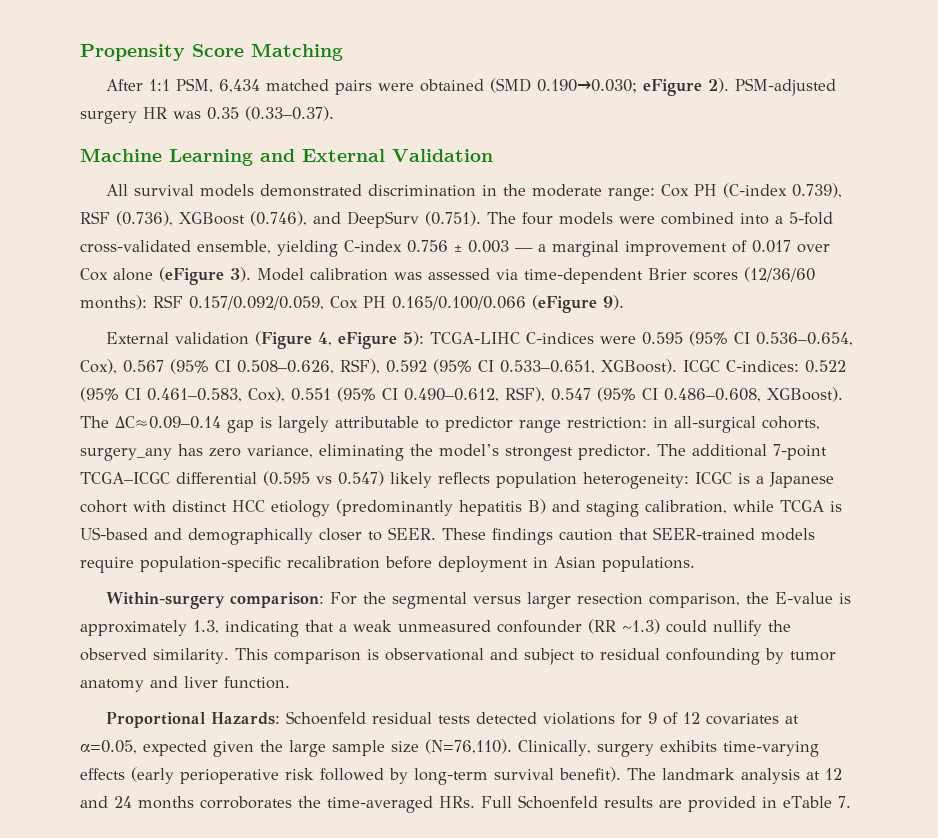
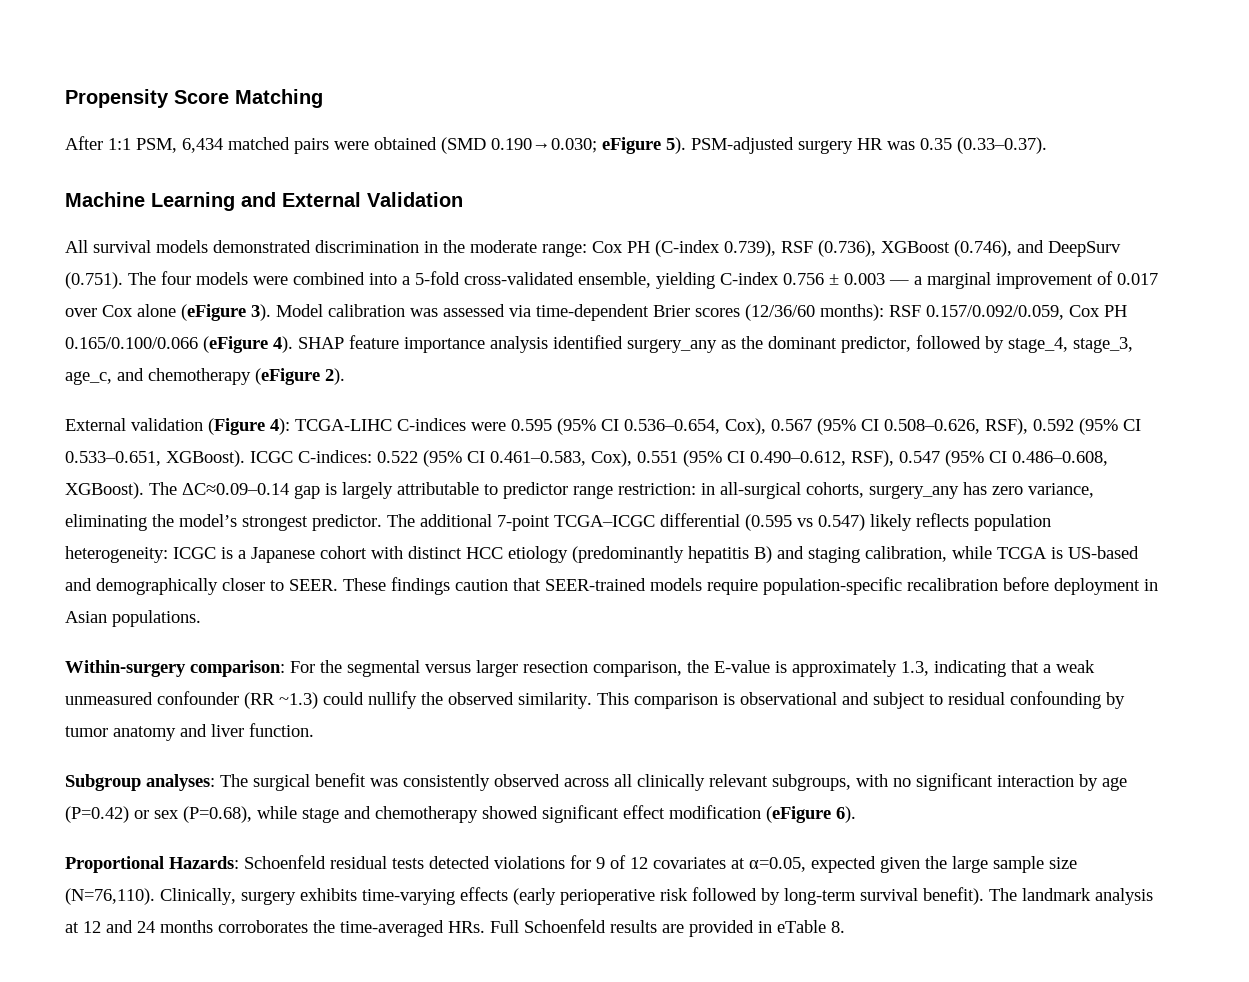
- After 1:1 PSM, 6,434 matched pairs were obtained (SMD 0.190→0.030; eFigure 2).
+ After 1:1 PSM, 6,434 matched pairs were obtained (SMD 0.190→0.030; eFigure 5).
- Model calibration was assessed via time-dependent Brier scores (12/36/60 months): RSF 0.157/0.092/0.059, Cox PH 0.165/0.100/0.066 (eFigure 9).
+ Model calibration was assessed via time-dependent Brier scores (12/36/60 months): RSF 0.157/0.092/0.059, Cox PH 0.165/0.100/0.066 (eFigure 4). SHAP feature importance analysis identified surgery_any as the dominant predictor, followed by stage_4, stage_3, age_c, and chemotherapy (eFigure 2).
- External validation (Figure 4, eFigure 5): TCGA-LIHC C-indices were 0.595 (95% CI 0.536–0.654, Cox), 0.567 (95% CI 0.508–0.626, RSF), 0.592 (95% CI 0.533–0.651, XGBoost).
+ External validation (Figure 4): TCGA-LIHC C-indices were 0.595 (95% CI 0.536–0.654, Cox), 0.567 (95% CI 0.508–0.626, RSF), 0.592 (95% CI 0.533–0.651, XGBoost).
+ Subgroup analyses: The surgical benefit was consistently observed across all clinically relevant subgroups, with no significant interaction by age (P=0.42) or sex (P=0.68), while stage and chemotherapy showed significant effect modification (eFigure 6).
- The landmark analysis at 12 and 24 months corroborates the time-averaged HRs. Full Schoenfeld results are provided in eTable 7.
+ The landmark analysis at 12 and 24 months corroborates the time-averaged HRs. Full Schoenfeld results are provided in eTable 8.

